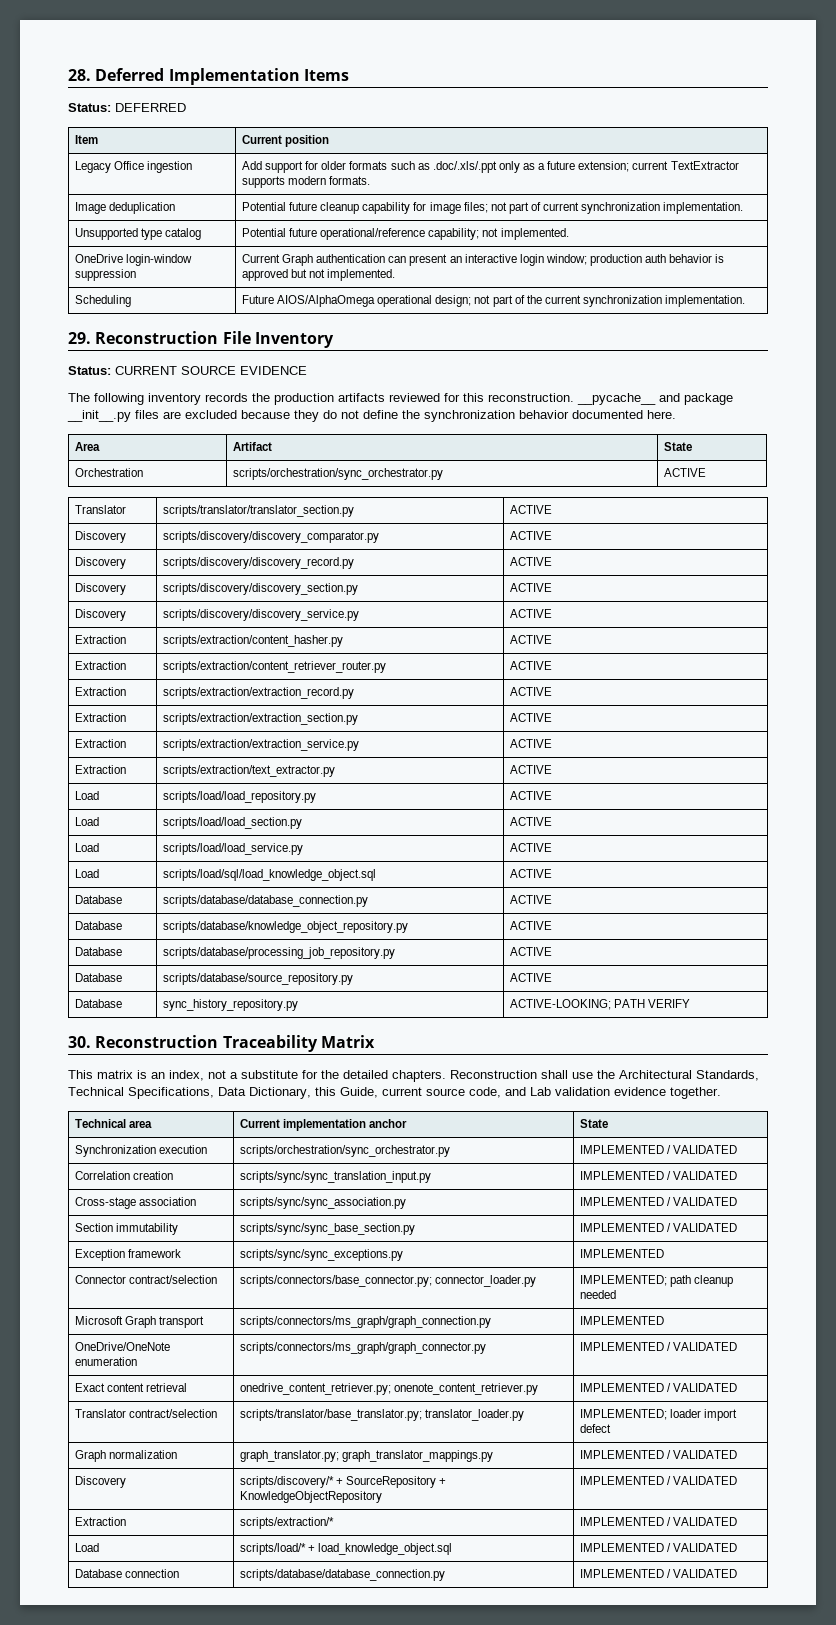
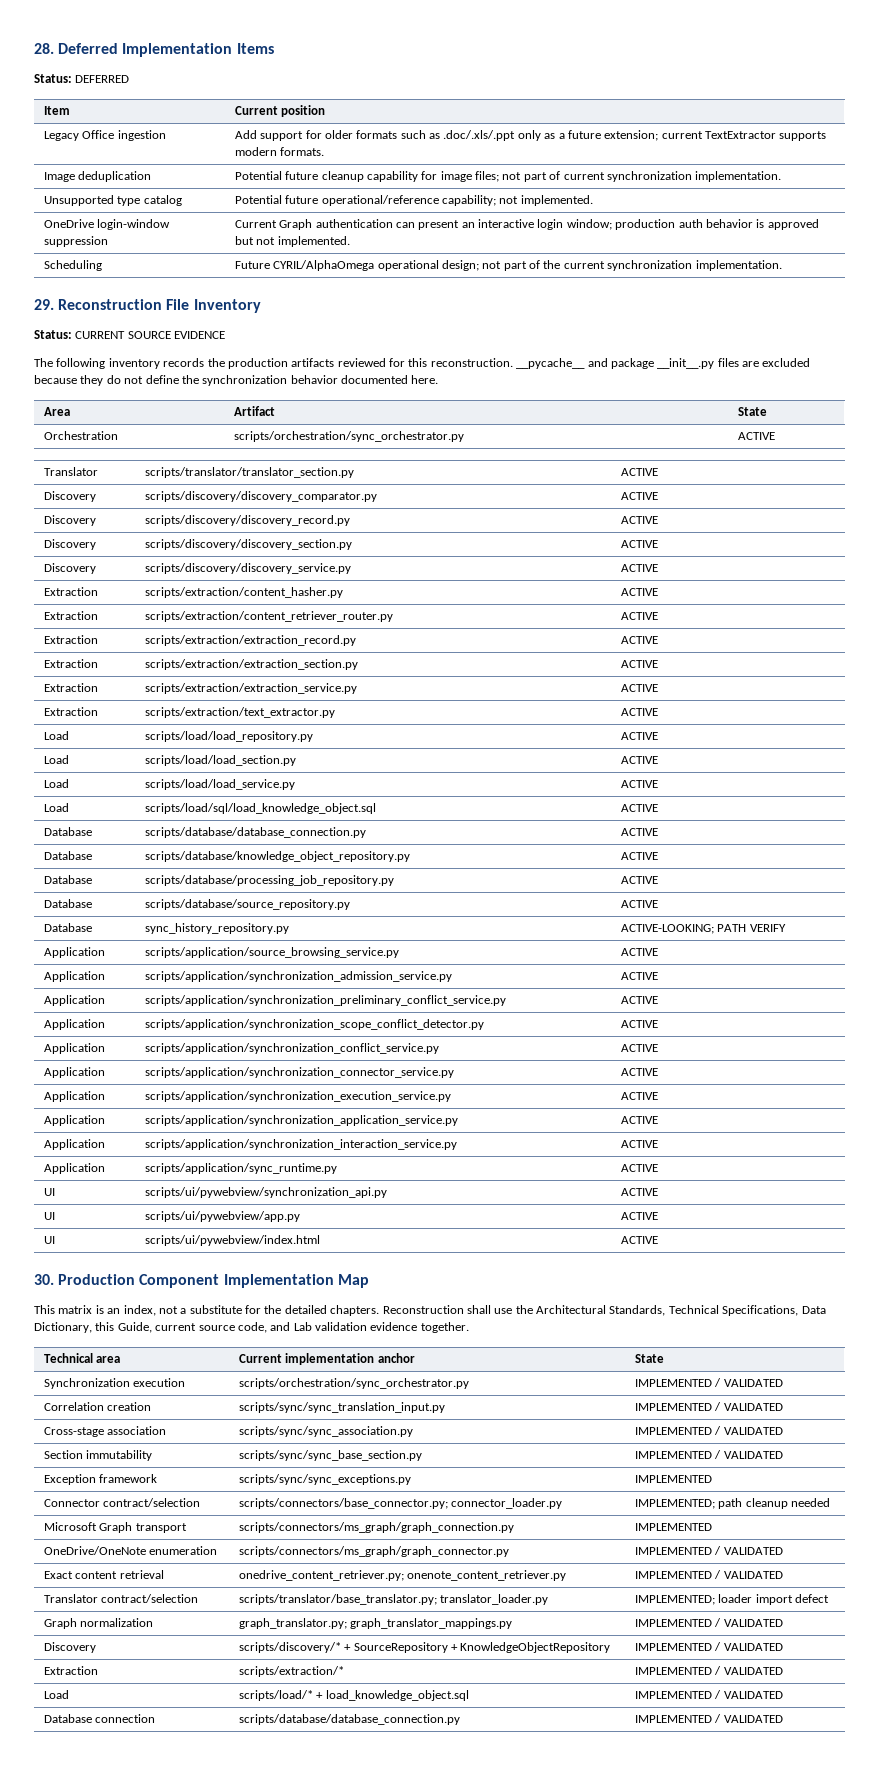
- Scheduling | Future AIOS/AlphaOmega operational design; not part of the current synchronization implementation.
+ Scheduling | Future CYRIL/AlphaOmega operational design; not part of the current synchronization implementation.
- 30. Reconstruction Traceability Matrix
+ Application | scripts/application/source_browsing_service.py | ACTIVE
+ Application | scripts/application/synchronization_admission_service.py | ACTIVE
+ Application | scripts/application/synchronization_preliminary_conflict_service.py | ACTIVE
+ Application | scripts/application/synchronization_scope_conflict_detector.py | ACTIVE
+ Application | scripts/application/synchronization_conflict_service.py | ACTIVE
+ Application | scripts/application/synchronization_connector_service.py | ACTIVE
+ Application | scripts/application/synchronization_execution_service.py | ACTIVE
+ Application | scripts/application/synchronization_application_service.py | ACTIVE
+ Application | scripts/application/synchronization_interaction_service.py | ACTIVE
+ Application | scripts/application/sync_runtime.py | ACTIVE
+ UI | scripts/ui/pywebview/synchronization_api.py | ACTIVE
+ UI | scripts/ui/pywebview/app.py | ACTIVE
+ UI | scripts/ui/pywebview/index.html | ACTIVE
+ 30. Production Component Implementation Map

